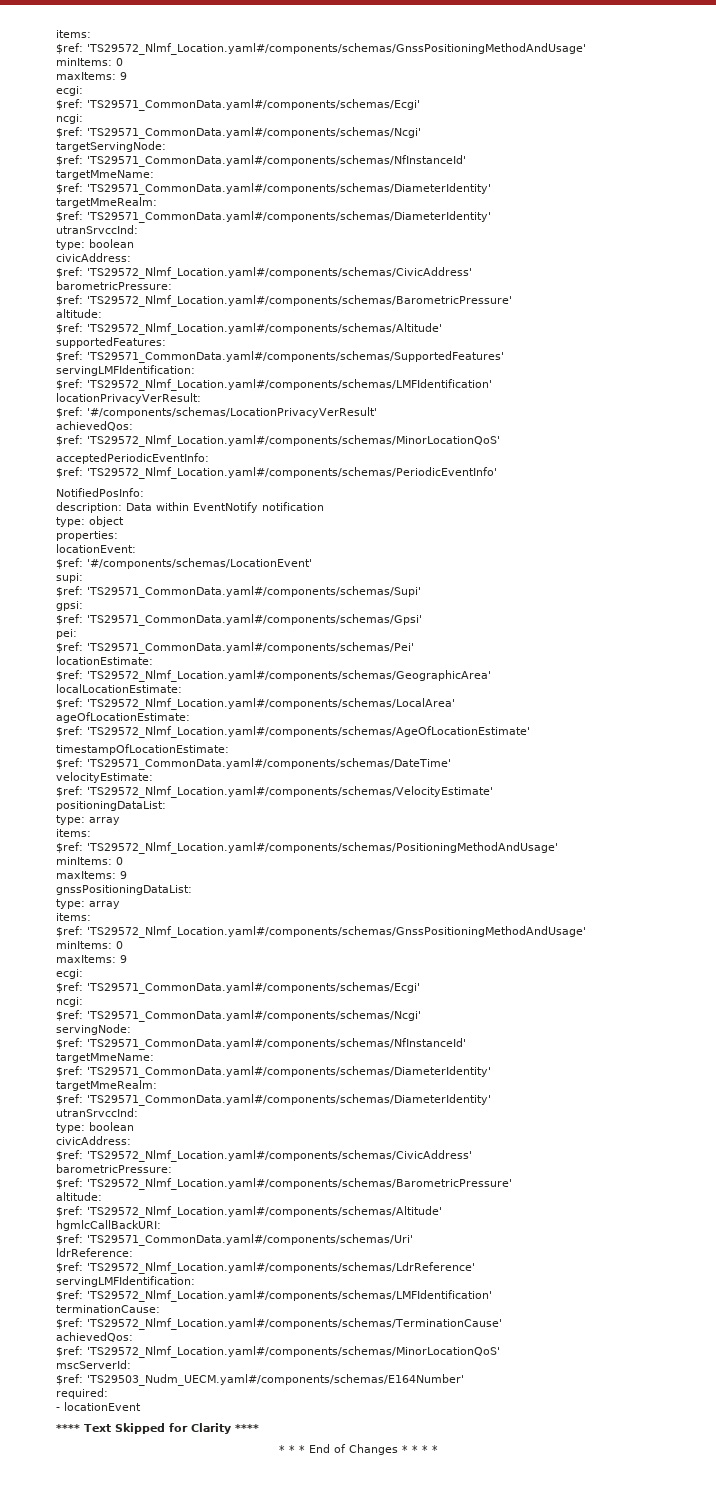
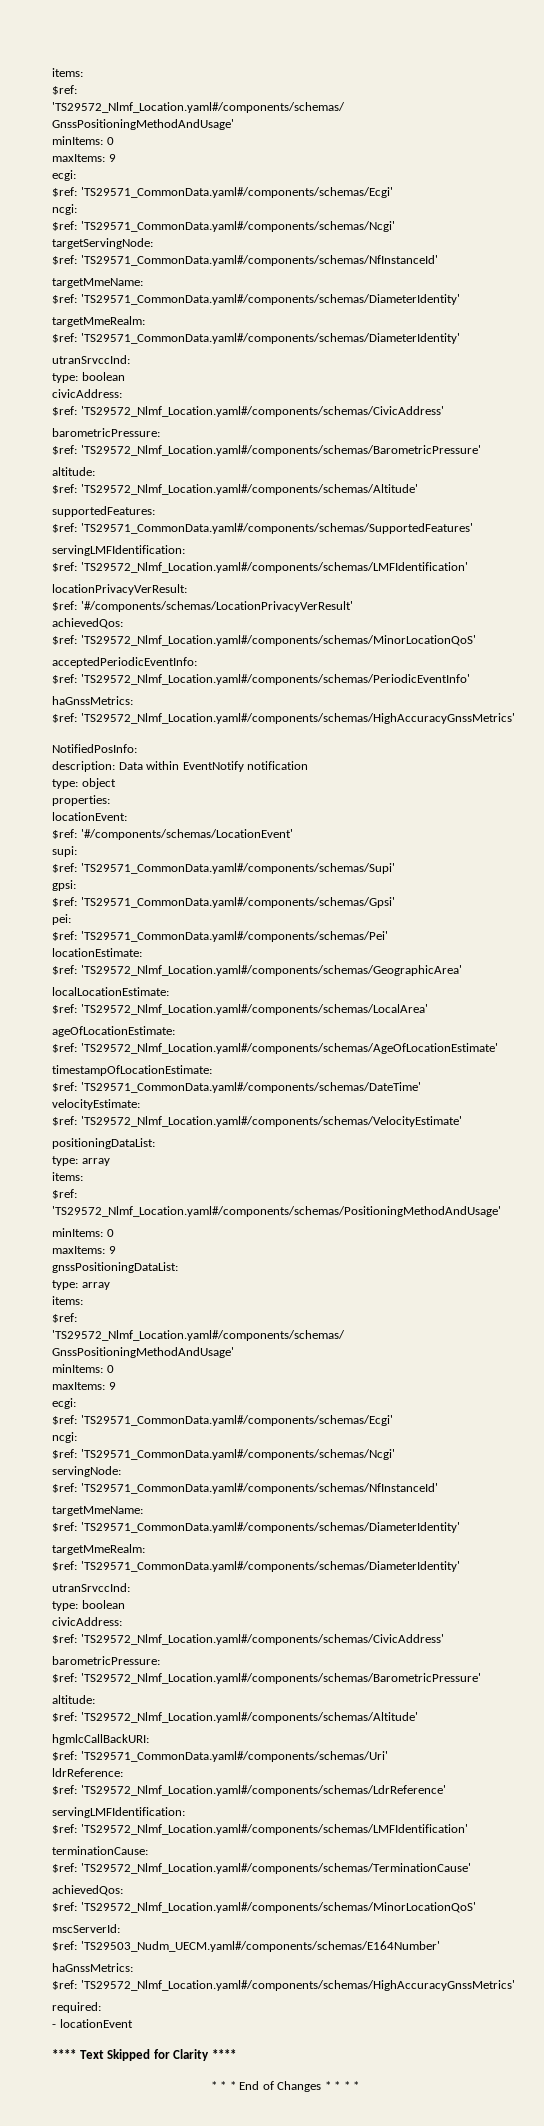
  $ref: 'TS29572_Nlmf_Location.yaml#/components/schemas/PeriodicEventInfo'
+ haGnssMetrics:
+ $ref: 'TS29572_Nlmf_Location.yaml#/components/schemas/HighAccuracyGnssMetrics'
  $ref: 'TS29503_Nudm_UECM.yaml#/components/schemas/E164Number'
+ haGnssMetrics:
+ $ref: 'TS29572_Nlmf_Location.yaml#/components/schemas/HighAccuracyGnssMetrics'

